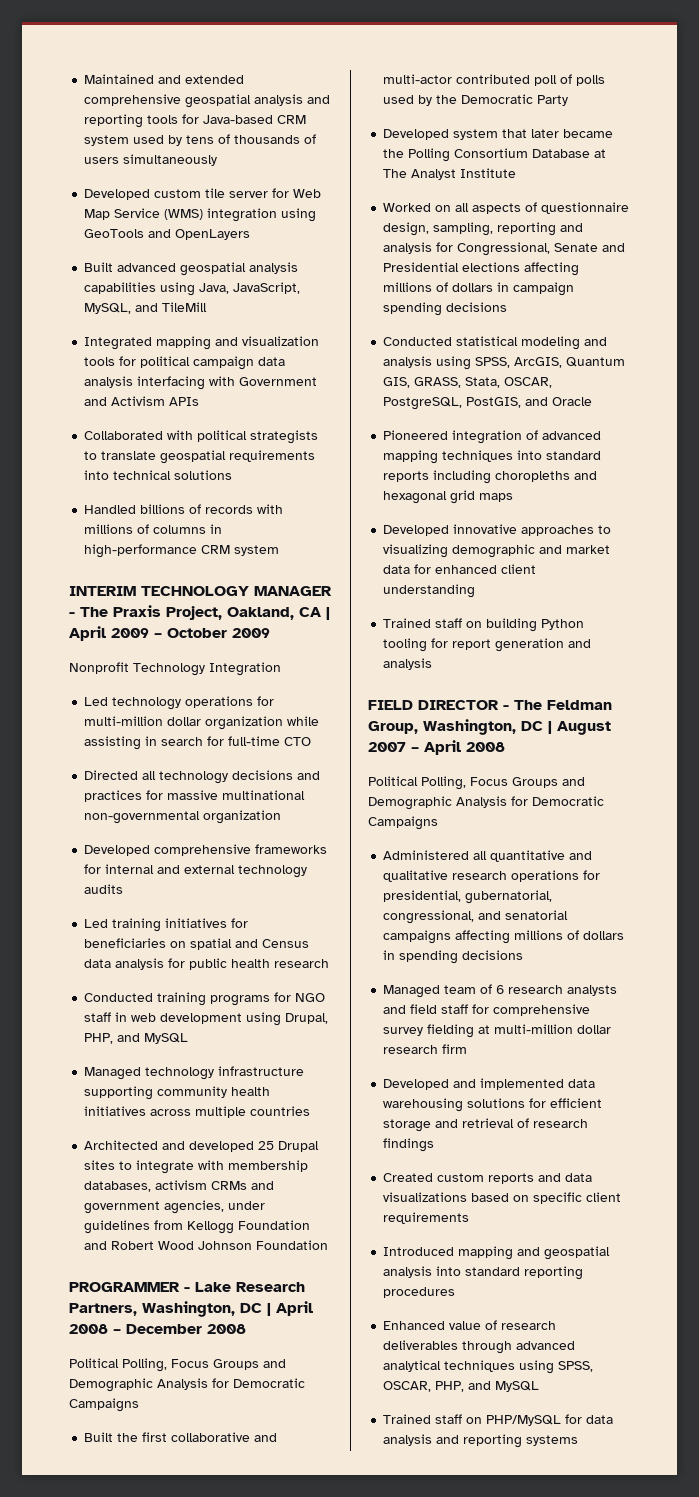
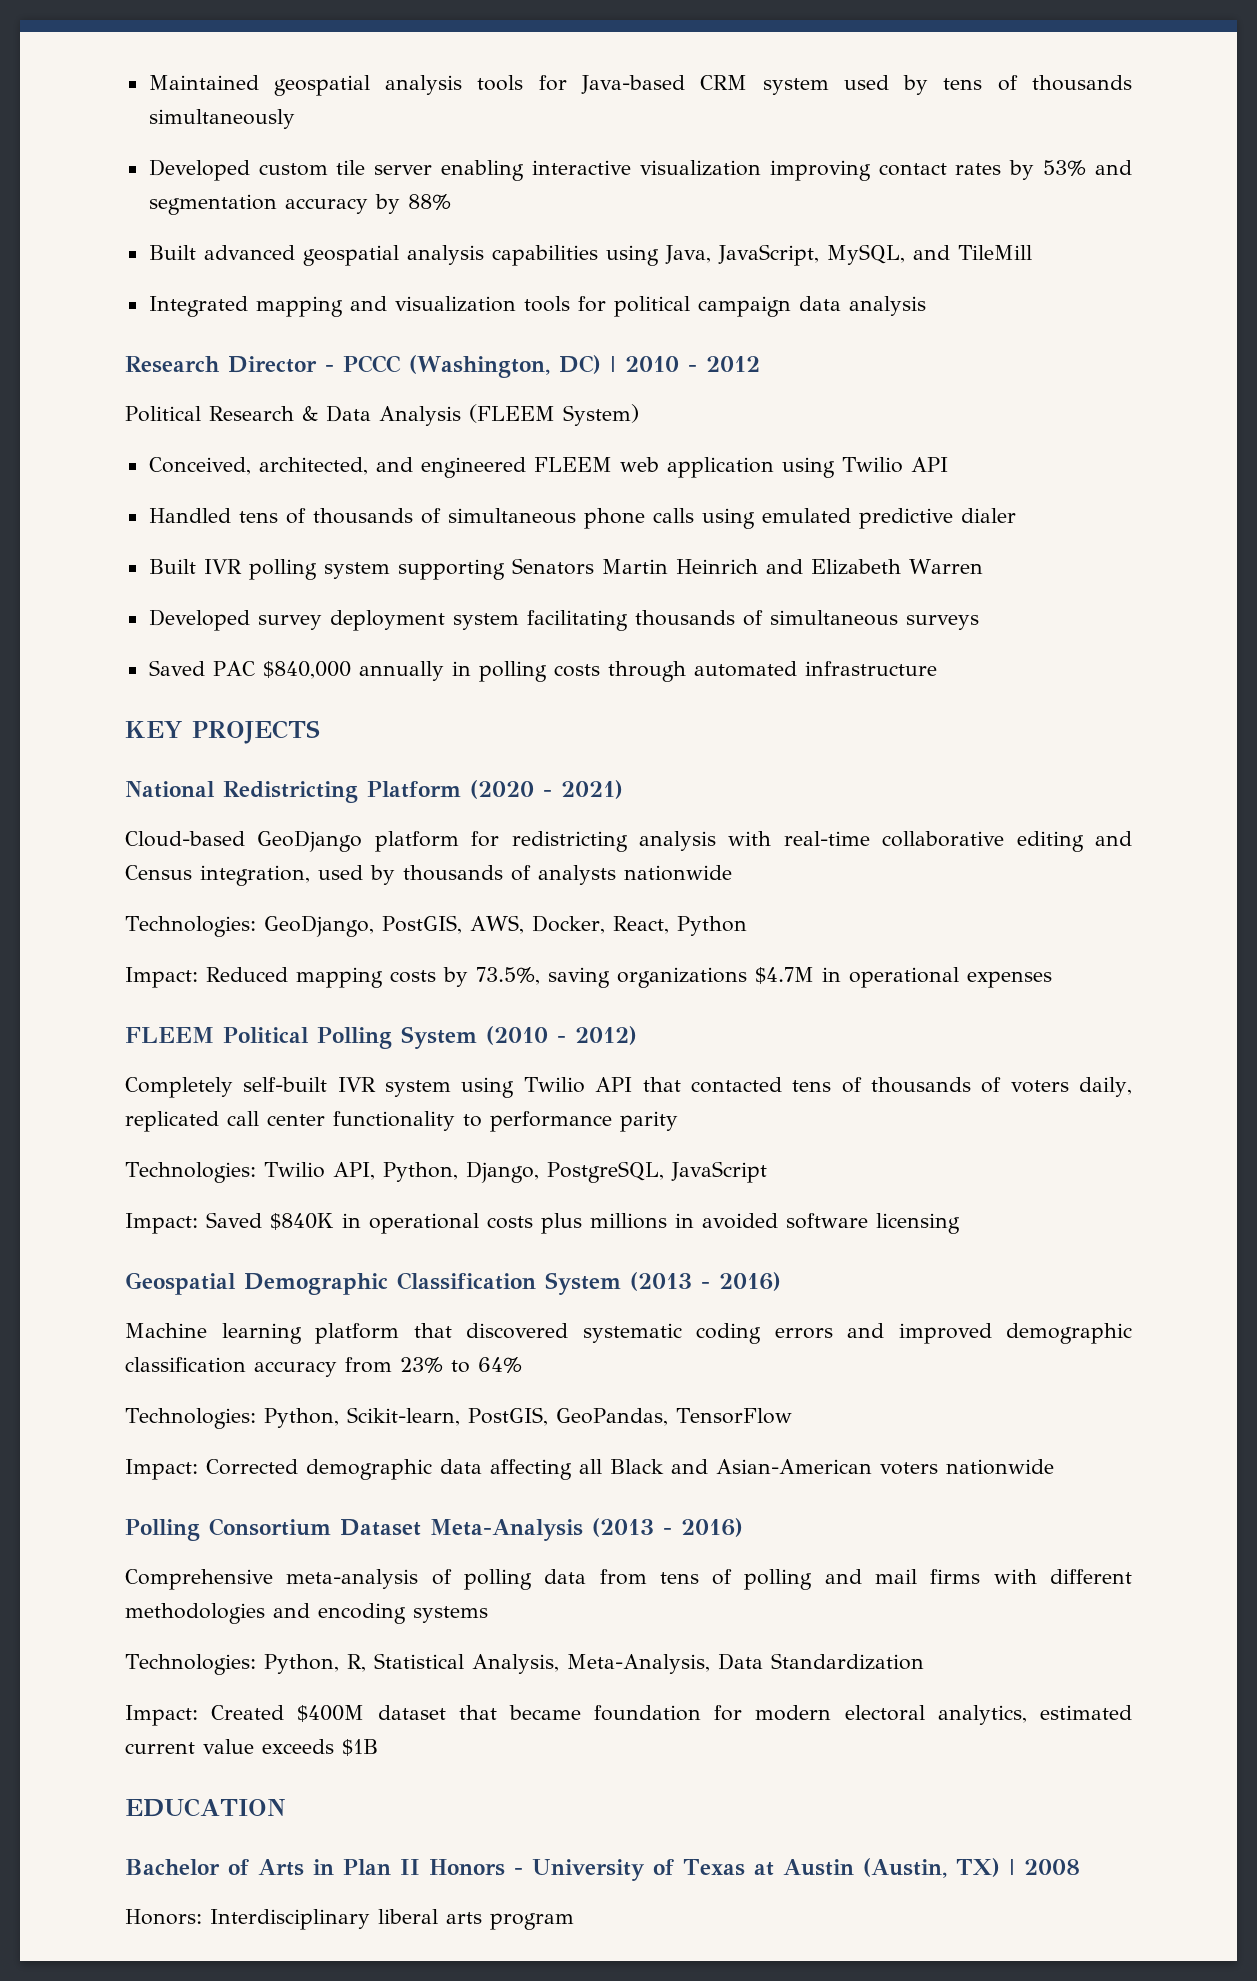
- Maintained and extended comprehensive geospatial analysis and reporting tools for Java-based CRM system used by tens of thousands of users simultaneously
+ Maintained geospatial analysis tools for Java-based CRM system used by tens of thousands simultaneously
- Developed custom tile server for Web Map Service (WMS) integration using GeoTools and OpenLayers
+ Developed custom tile server enabling interactive visualization improving contact rates by 53% and segmentation accuracy by 88%
- Integrated mapping and visualization tools for political campaign data analysis interfacing with Government and Activism APIs
- Collaborated with political strategists to translate geospatial requirements into technical solutions
- Handled billions of records with millions of columns in high-performance CRM system
- INTERIM TECHNOLOGY MANAGER - The Praxis Project, Oakland, CA | April 2009 – October 2009
- Nonprofit Technology Integration
- Led technology operations for multi-million dollar organization while assisting in search for full-time CTO
- Directed all technology decisions and practices for massive multinational non-governmental organization
- Developed comprehensive frameworks for internal and external technology audits
- Led training initiatives for beneficiaries on spatial and Census data analysis for public health research
- Conducted training programs for NGO staff in web development using Drupal, PHP, and MySQL
- Managed technology infrastructure supporting community health initiatives across multiple countries
- Architected and developed 25 Drupal sites to integrate with membership databases, activism CRMs and government agencies, under guidelines from Kellogg Foundation and Robert Wood Johnson Foundation
- PROGRAMMER - Lake Research Partners, Washington, DC | April 2008 – December 2008
- Political Polling, Focus Groups and Demographic Analysis for Democratic Campaigns
- Built the first collaborative and multi-actor contributed poll of polls used by the Democratic Party
- Developed system that later became the Polling Consortium Database at The Analyst Institute
- Worked on all aspects of questionnaire design, sampling, reporting and analysis for Congressional, Senate and Presidential elections affecting millions of dollars in campaign spending decisions
- Conducted statistical modeling and analysis using SPSS, ArcGIS, Quantum GIS, GRASS, Stata, OSCAR, PostgreSQL, PostGIS, and Oracle
- Pioneered integration of advanced mapping techniques into standard reports including choropleths and hexagonal grid maps
- Developed innovative approaches to visualizing demographic and market data for enhanced client understanding
- Trained staff on building Python tooling for report generation and analysis
- FIELD DIRECTOR - The Feldman Group, Washington, DC | August 2007 – April 2008
- Political Polling, Focus Groups and Demographic Analysis for Democratic Campaigns
- Administered all quantitative and qualitative research operations for presidential, gubernatorial, congressional, and senatorial campaigns affecting millions of dollars in spending decisions
- Managed team of 6 research analysts and field staff for comprehensive survey fielding at multi-million dollar research firm
- Developed and implemented data warehousing solutions for efficient storage and retrieval of research findings
- Created custom reports and data visualizations based on specific client requirements
- Introduced mapping and geospatial analysis into standard reporting procedures
- Enhanced value of research deliverables through advanced analytical techniques using SPSS, OSCAR, PHP, and MySQL
- Trained staff on PHP/MySQL for data analysis and reporting systems
+ Integrated mapping and visualization tools for political campaign data analysis
+ Research Director - PCCC (Washington, DC) | 2010 - 2012
+ Political Research & Data Analysis (FLEEM System)
+ Conceived, architected, and engineered FLEEM web application using Twilio API
+ Handled tens of thousands of simultaneous phone calls using emulated predictive dialer
+ Built IVR polling system supporting Senators Martin Heinrich and Elizabeth Warren
+ Developed survey deployment system facilitating thousands of simultaneous surveys
+ Saved PAC $840,000 annually in polling costs through automated infrastructure
+ KEY PROJECTS
+ National Redistricting Platform (2020 - 2021)
+ Cloud-based GeoDjango platform for redistricting analysis with real-time collaborative editing and Census integration, used by thousands of analysts nationwide
+ Technologies: GeoDjango, PostGIS, AWS, Docker, React, Python
+ Impact: Reduced mapping costs by 73.5%, saving organizations $4.7M in operational expenses
+ FLEEM Political Polling System (2010 - 2012)
+ Completely self-built IVR system using Twilio API that contacted tens of thousands of voters daily, replicated call center functionality to performance parity
+ Technologies: Twilio API, Python, Django, PostgreSQL, JavaScript
+ Impact: Saved $840K in operational costs plus millions in avoided software licensing
+ Geospatial Demographic Classification System (2013 - 2016)
+ Machine learning platform that discovered systematic coding errors and improved demographic classification accuracy from 23% to 64%
+ Technologies: Python, Scikit-learn, PostGIS, GeoPandas, TensorFlow
+ Impact: Corrected demographic data affecting all Black and Asian-American voters nationwide
+ Polling Consortium Dataset Meta-Analysis (2013 - 2016)
+ Comprehensive meta-analysis of polling data from tens of polling and mail firms with different methodologies and encoding systems
+ Technologies: Python, R, Statistical Analysis, Meta-Analysis, Data Standardization
+ Impact: Created $400M dataset that became foundation for modern electoral analytics, estimated current value exceeds $1B
+ EDUCATION
+ Bachelor of Arts in Plan II Honors - University of Texas at Austin (Austin, TX) | 2008
+ Honors: Interdisciplinary liberal arts program

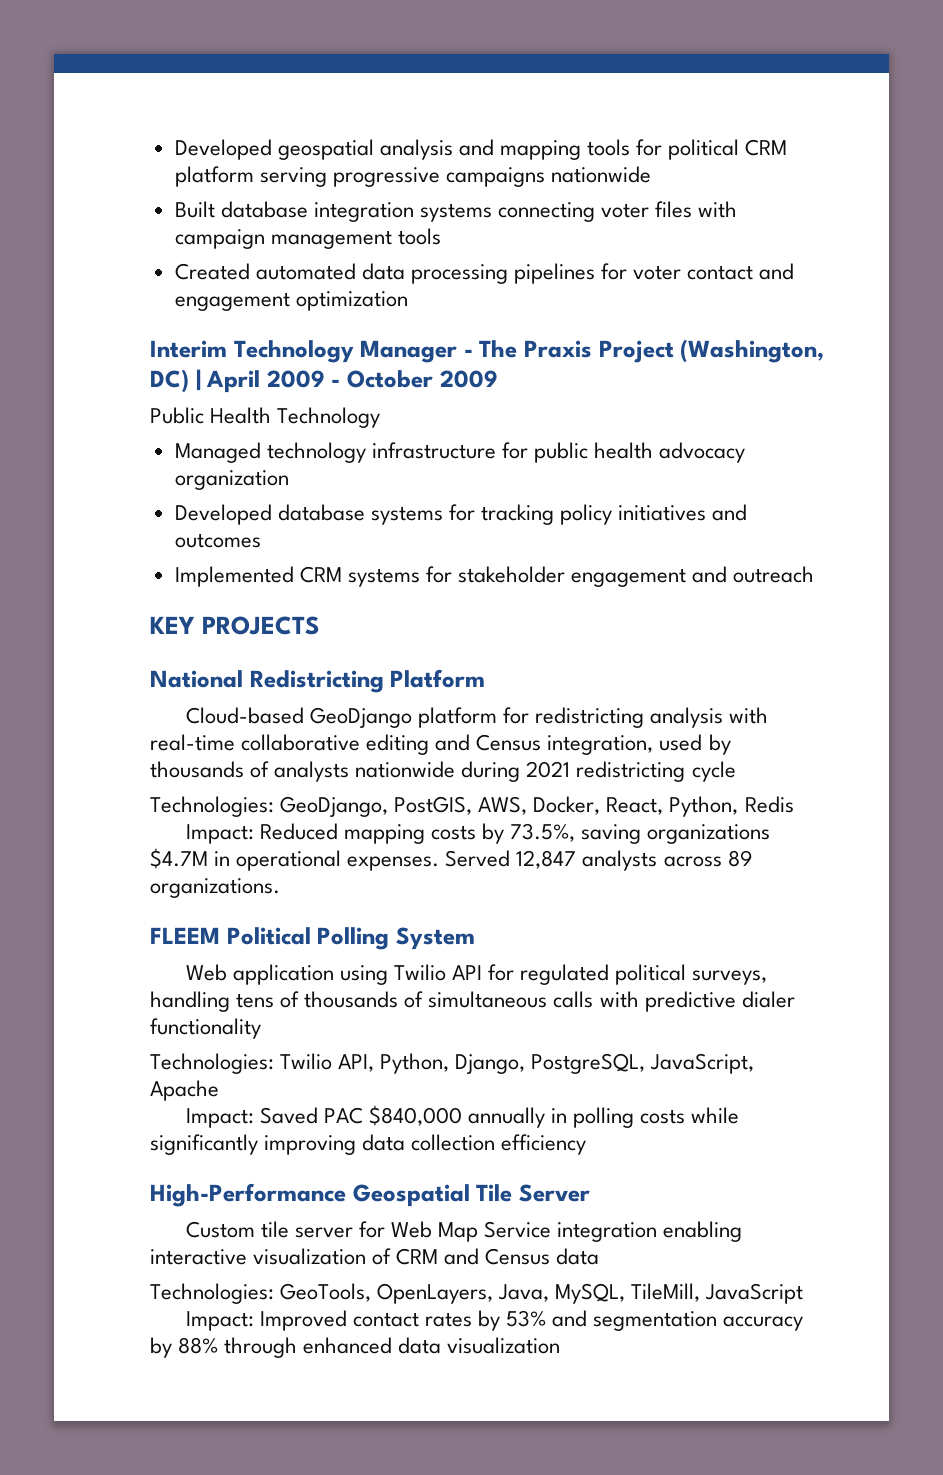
- Maintained geospatial analysis tools for Java-based CRM system used by tens of thousands simultaneously
- Developed custom tile server enabling interactive visualization improving contact rates by 53% and segmentation accuracy by 88%
- Built advanced geospatial analysis capabilities using Java, JavaScript, MySQL, and TileMill
- Integrated mapping and visualization tools for political campaign data analysis
- Research Director - PCCC (Washington, DC) | 2010 - 2012
- Political Research & Data Analysis (FLEEM System)
- Conceived, architected, and engineered FLEEM web application using Twilio API
- Handled tens of thousands of simultaneous phone calls using emulated predictive dialer
- Built IVR polling system supporting Senators Martin Heinrich and Elizabeth Warren
- Developed survey deployment system facilitating thousands of simultaneous surveys
- Saved PAC $840,000 annually in polling costs through automated infrastructure
+ Developed geospatial analysis and mapping tools for political CRM platform serving progressive campaigns nationwide
+ Built database integration systems connecting voter files with campaign management tools
+ Created automated data processing pipelines for voter contact and engagement optimization
+ Interim Technology Manager - The Praxis Project (Washington, DC) | April 2009 - October 2009
+ Public Health Technology
+ Managed technology infrastructure for public health advocacy organization
+ Developed database systems for tracking policy initiatives and outcomes
+ Implemented CRM systems for stakeholder engagement and outreach
- National Redistricting Platform (2020 - 2021)
+ National Redistricting Platform
- Cloud-based GeoDjango platform for redistricting analysis with real-time collaborative editing and Census integration, used by thousands of analysts nationwide
+ Cloud-based GeoDjango platform for redistricting analysis with real-time collaborative editing and Census integration, used by thousands of analysts nationwide during 2021 redistricting cycle
- Technologies: GeoDjango, PostGIS, AWS, Docker, React, Python
+ Technologies: GeoDjango, PostGIS, AWS, Docker, React, Python, Redis
- Impact: Reduced mapping costs by 73.5%, saving organizations $4.7M in operational expenses
- FLEEM Political Polling System (2010 - 2012)
- Completely self-built IVR system using Twilio API that contacted tens of thousands of voters daily, replicated call center functionality to performance parity
+ Impact: Reduced mapping costs by 73.5%, saving organizations $4.7M in operational expenses. Served 12,847 analysts across 89 organizations.
+ FLEEM Political Polling System
+ Web application using Twilio API for regulated political surveys, handling tens of thousands of simultaneous calls with predictive dialer functionality
- Technologies: Twilio API, Python, Django, PostgreSQL, JavaScript
- Impact: Saved $840K in operational costs plus millions in avoided software licensing
- Geospatial Demographic Classification System (2013 - 2016)
- Machine learning platform that discovered systematic coding errors and improved demographic classification accuracy from 23% to 64%
- Technologies: Python, Scikit-learn, PostGIS, GeoPandas, TensorFlow
- Impact: Corrected demographic data affecting all Black and Asian-American voters nationwide
- Polling Consortium Dataset Meta-Analysis (2013 - 2016)
- Comprehensive meta-analysis of polling data from tens of polling and mail firms with different methodologies and encoding systems
- Technologies: Python, R, Statistical Analysis, Meta-Analysis, Data Standardization
- Impact: Created $400M dataset that became foundation for modern electoral analytics, estimated current value exceeds $1B
- EDUCATION
- Bachelor of Arts in Plan II Honors - University of Texas at Austin (Austin, TX) | 2008
- Honors: Interdisciplinary liberal arts program
+ Technologies: Twilio API, Python, Django, PostgreSQL, JavaScript, Apache
+ Impact: Saved PAC $840,000 annually in polling costs while significantly improving data collection efficiency
+ High-Performance Geospatial Tile Server
+ Custom tile server for Web Map Service integration enabling interactive visualization of CRM and Census data
+ Technologies: GeoTools, OpenLayers, Java, MySQL, TileMill, JavaScript
+ Impact: Improved contact rates by 53% and segmentation accuracy by 88% through enhanced data visualization

